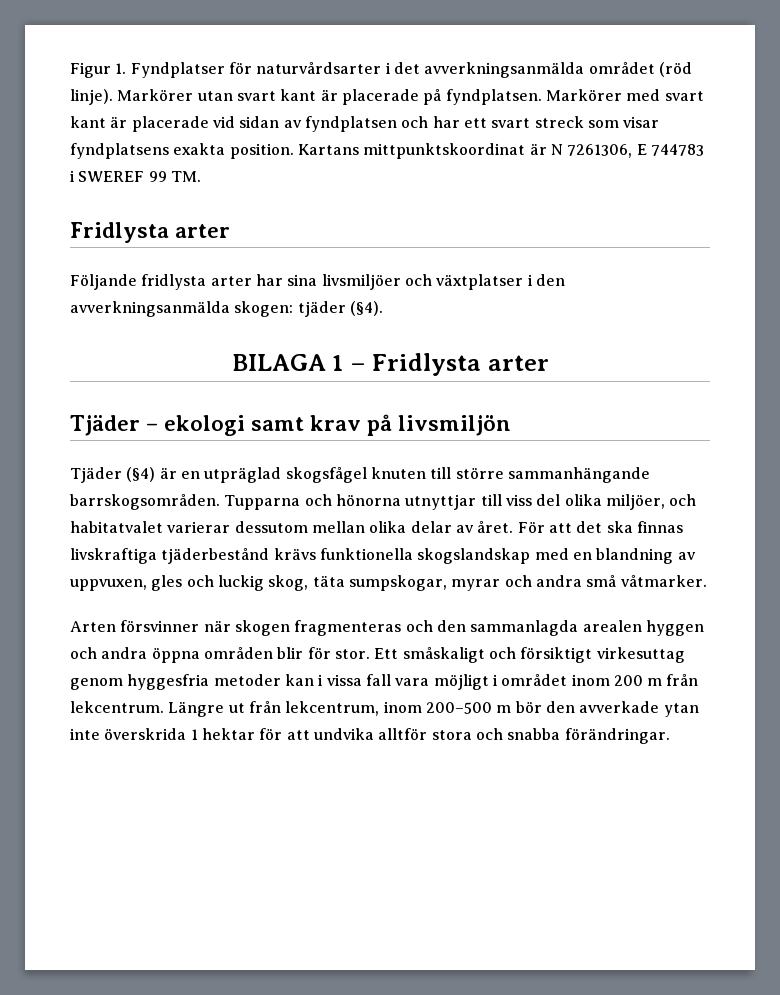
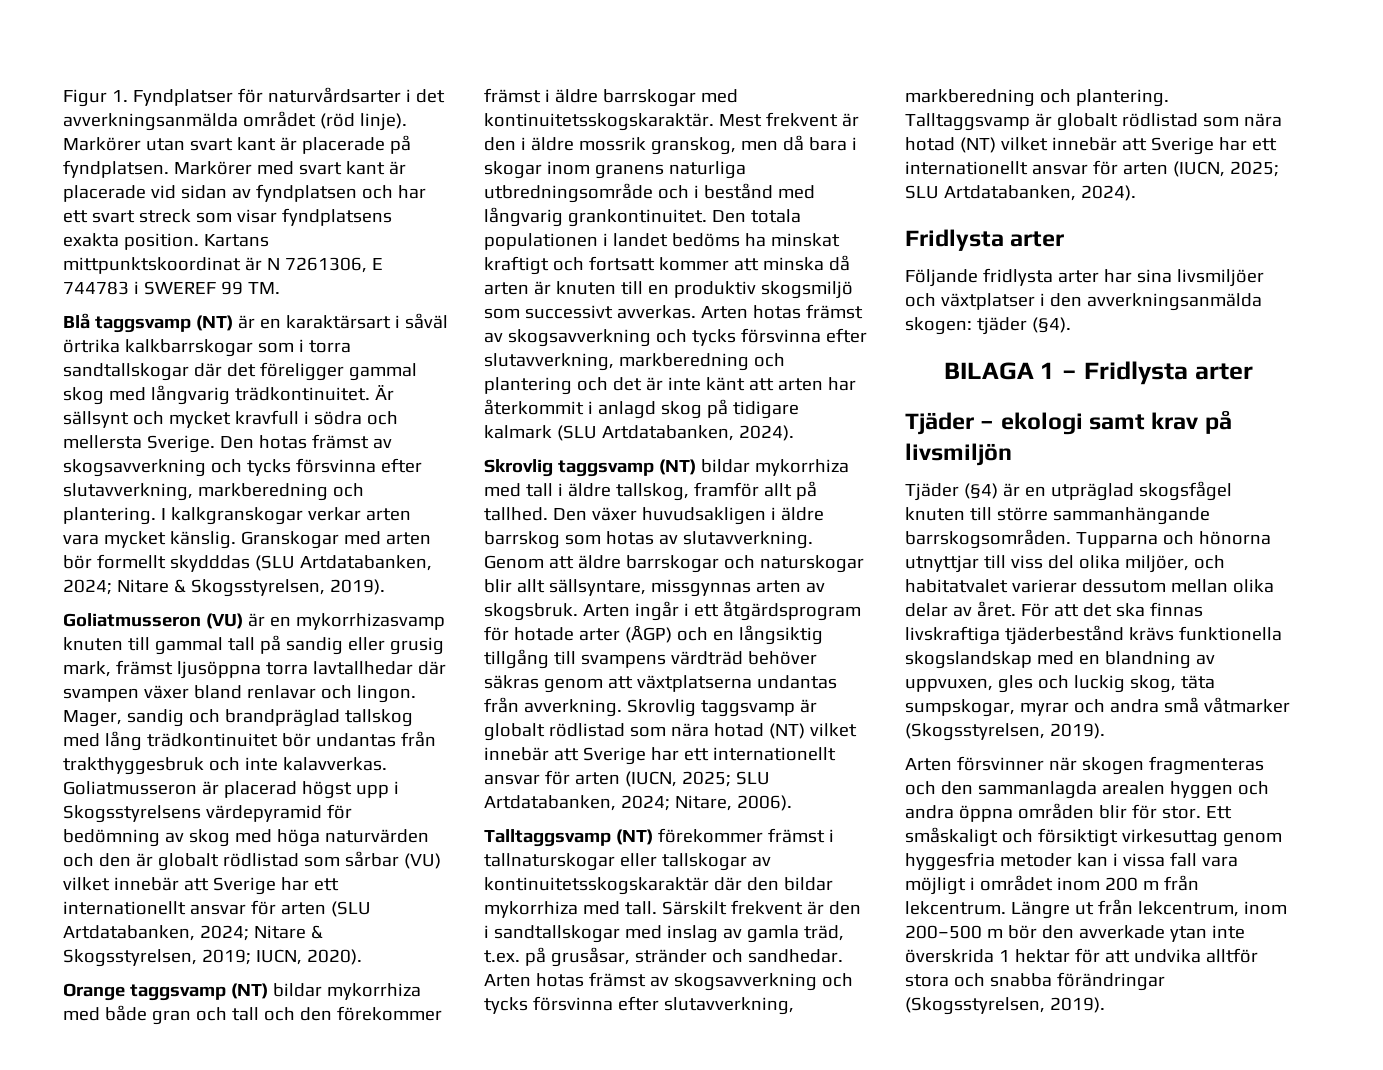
+ Blå taggsvamp (NT) är en karaktärsart i såväl örtrika kalkbarrskogar som i torra sandtallskogar där det föreligger gammal skog med långvarig trädkontinuitet. Är sällsynt och mycket kravfull i södra och mellersta Sverige. Den hotas främst av skogsavverkning och tycks försvinna efter slutavverkning, markberedning och plantering. I kalkgranskogar verkar arten vara mycket känslig. Granskogar med arten bör formellt skydddas (SLU Artdatabanken, 2024; Nitare & Skogsstyrelsen, 2019).
+ Goliatmusseron (VU) är en mykorrhizasvamp knuten till gammal tall på sandig eller grusig mark, främst ljusöppna torra lavtallhedar där svampen växer bland renlavar och lingon. Mager, sandig och brandpräglad tallskog med lång trädkontinuitet bör undantas från trakthyggesbruk och inte kalavverkas. Goliatmusseron är placerad högst upp i Skogsstyrelsens värdepyramid för bedömning av skog med höga naturvärden och den är globalt rödlistad som sårbar (VU) vilket innebär att Sverige har ett internationellt ansvar för arten (SLU Artdatabanken, 2024; Nitare & Skogsstyrelsen, 2019; IUCN, 2020).
+ Orange taggsvamp (NT) bildar mykorrhiza med både gran och tall och den förekommer främst i äldre barrskogar med kontinuitetsskogskaraktär. Mest frekvent är den i äldre mossrik granskog, men då bara i skogar inom granens naturliga utbredningsområde och i bestånd med långvarig grankontinuitet. Den totala populationen i landet bedöms ha minskat kraftigt och fortsatt kommer att minska då arten är knuten till en produktiv skogsmiljö som successivt avverkas. Arten hotas främst av skogsavverkning och tycks försvinna efter slutavverkning, markberedning och plantering och det är inte känt att arten har återkommit i anlagd skog på tidigare kalmark (SLU Artdatabanken, 2024).
+ Skrovlig taggsvamp (NT) bildar mykorrhiza med tall i äldre tallskog, framför allt på tallhed. Den växer huvudsakligen i äldre barrskog som hotas av slutavverkning. Genom att äldre barrskogar och naturskogar blir allt sällsyntare, missgynnas arten av skogsbruk. Arten ingår i ett åtgärdsprogram för hotade arter (ÅGP) och en långsiktig tillgång till svampens värdträd behöver säkras genom att växtplatserna undantas från avverkning. Skrovlig taggsvamp är globalt rödlistad som nära hotad (NT) vilket innebär att Sverige har ett internationellt ansvar för arten (IUCN, 2025; SLU Artdatabanken, 2024; Nitare, 2006).
+ Talltaggsvamp (NT) förekommer främst i tallnaturskogar eller tallskogar av kontinuitetsskogskaraktär där den bildar mykorrhiza med tall. Särskilt frekvent är den i sandtallskogar med inslag av gamla träd, t.ex. på grusåsar, stränder och sandhedar. Arten hotas främst av skogsavverkning och tycks försvinna efter slutavverkning, markberedning och plantering. Talltaggsvamp är globalt rödlistad som nära hotad (NT) vilket innebär att Sverige har ett internationellt ansvar för arten (IUCN, 2025; SLU Artdatabanken, 2024).
- För att det ska finnas livskraftiga tjäderbestånd krävs funktionella skogslandskap med en blandning av uppvuxen, gles och luckig skog, täta sumpskogar, myrar och andra små våtmarker.
+ För att det ska finnas livskraftiga tjäderbestånd krävs funktionella skogslandskap med en blandning av uppvuxen, gles och luckig skog, täta sumpskogar, myrar och andra små våtmarker (Skogsstyrelsen, 2019).
- Längre ut från lekcentrum, inom 200–500 m bör den avverkade ytan inte överskrida 1 hektar för att undvika alltför stora och snabba förändringar.
+ Längre ut från lekcentrum, inom 200–500 m bör den avverkade ytan inte överskrida 1 hektar för att undvika alltför stora och snabba förändringar (Skogsstyrelsen, 2019).

